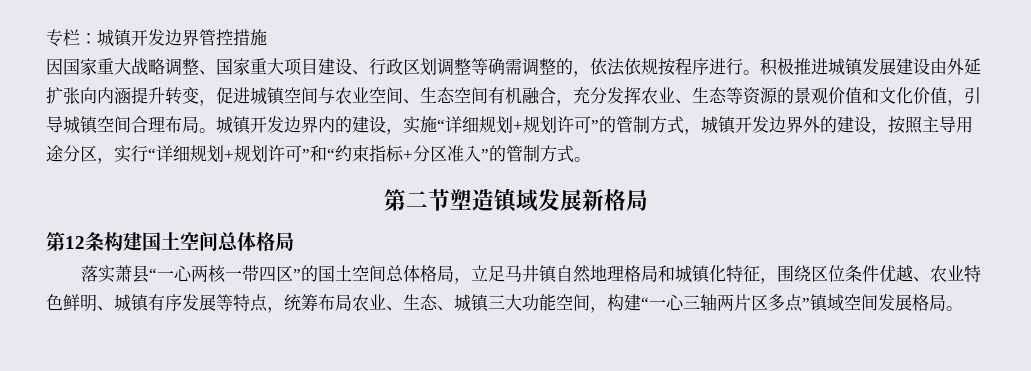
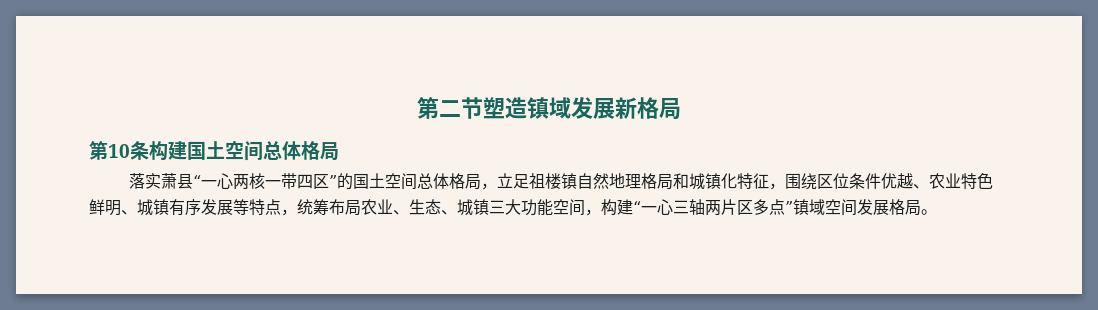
- 专栏：城镇开发边界管控措施
- 因国家重大战略调整、国家重大项目建设、行政区划调整等确需调整的，依法依规按程序进行。积极推进城镇发展建设由外延扩张向内涵提升转变，促进城镇空间与农业空间、生态空间有机融合，充分发挥农业、生态等资源的景观价值和文化价值，引导城镇空间合理布局。城镇开发边界内的建设，实施“详细规划+规划许可”的管制方式，城镇开发边界外的建设，按照主导用途分区，实行“详细规划+规划许可”和“约束指标+分区准入”的管制方式。
- 第12条构建国土空间总体格局
+ 第10条构建国土空间总体格局
- 落实萧县“一心两核一带四区”的国土空间总体格局，立足马井镇自然地理格局和城镇化特征，围绕区位条件优越、农业特色鲜明、城镇有序发展等特点，统筹布局农业、生态、城镇三大功能空间，构建“一心三轴两片区多点”镇域空间发展格局。
+ 落实萧县“一心两核一带四区”的国土空间总体格局，立足祖楼镇自然地理格局和城镇化特征，围绕区位条件优越、农业特色鲜明、城镇有序发展等特点，统筹布局农业、生态、城镇三大功能空间，构建“一心三轴两片区多点”镇域空间发展格局。

